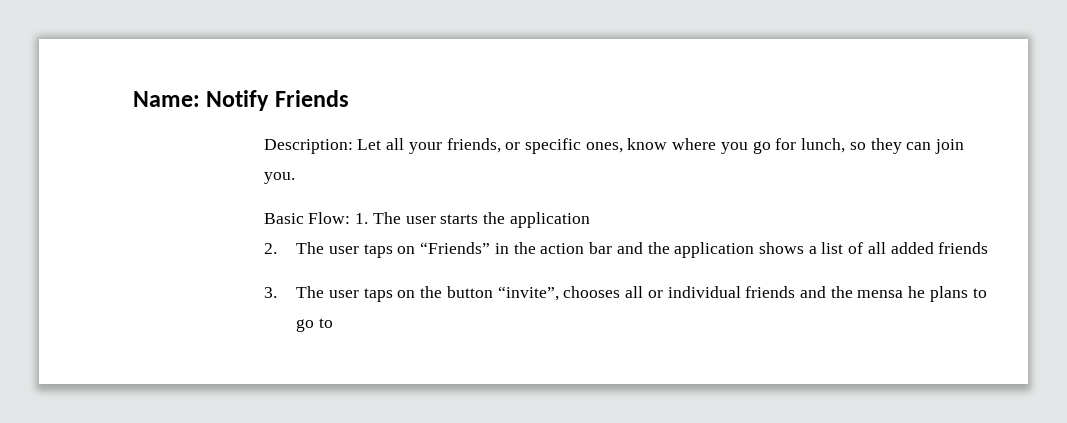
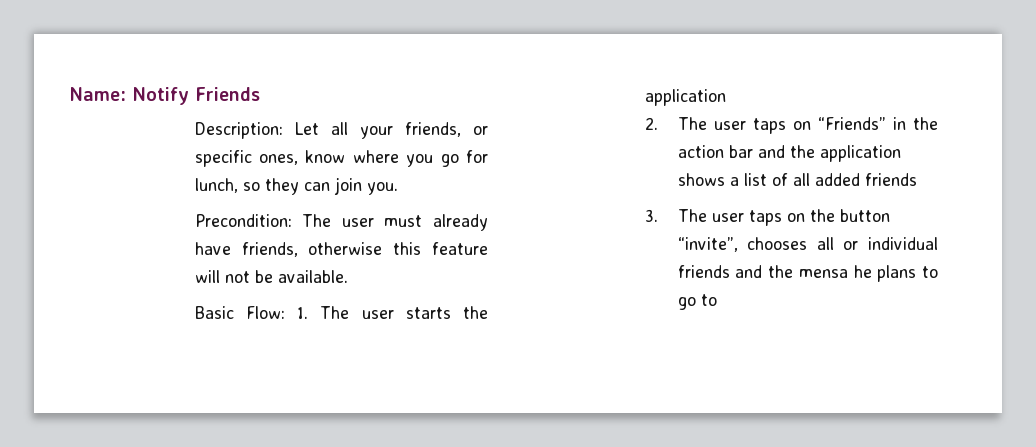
+ Precondition: The user must already have friends, otherwise this feature will not be available.

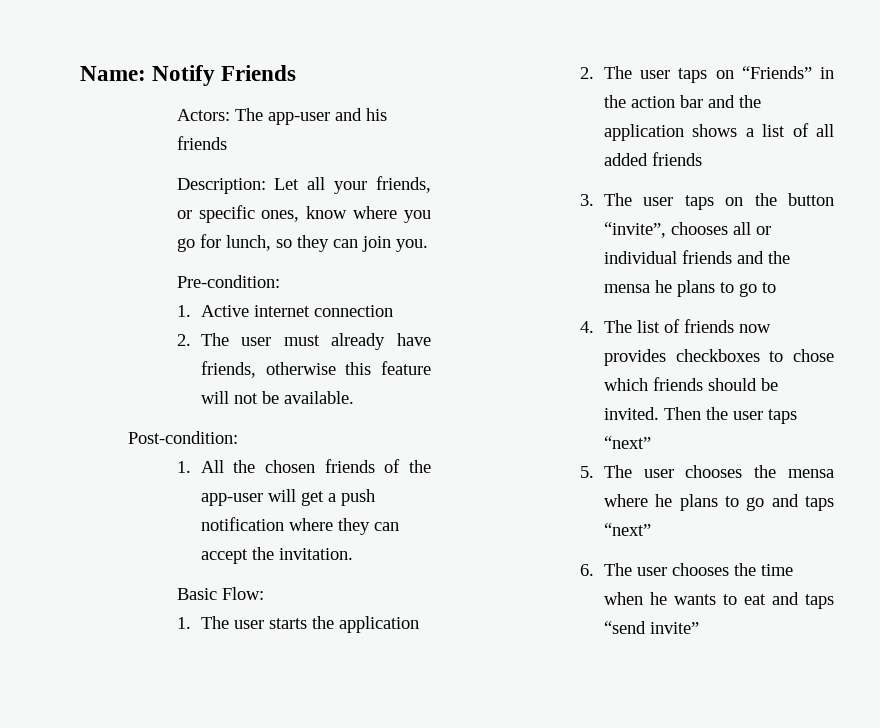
+ Actors: The app-user and his friends
- Precondition: The user must already have friends, otherwise this feature will not be available.
+ Pre-condition:
+ 1. Active internet connection
+ 2. The user must already have friends, otherwise this feature will not be available.
+ Post-condition:
+ 1. All the chosen friends of the app-user will get a push notification where they can accept the invitation.
- Basic Flow: 1. The user starts the application
+ Basic Flow:
+ 1. The user starts the application
+ 4. The list of friends now provides checkboxes to chose which friends should be invited. Then the user taps “next”
+ 5. The user chooses the mensa where he plans to go and taps “next”
+ 6. The user chooses the time when he wants to eat and taps “send invite”

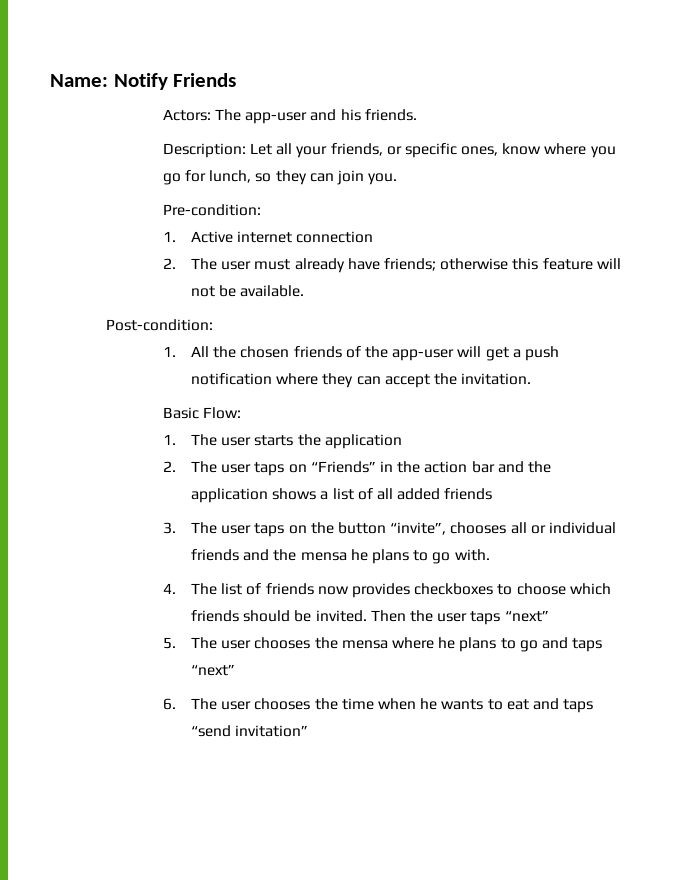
- Actors: The app-user and his friends
+ Actors: The app-user and his friends.
- 2. The user must already have friends, otherwise this feature will not be available.
+ 2. The user must already have friends; otherwise this feature will not be available.
- 3. The user taps on the button “invite”, chooses all or individual friends and the mensa he plans to go to
+ 3. The user taps on the button “invite”, chooses all or individual friends and the mensa he plans to go with.
- 4. The list of friends now provides checkboxes to chose which friends should be invited.
+ 4. The list of friends now provides checkboxes to choose which friends should be invited.
- 6. The user chooses the time when he wants to eat and taps “send invite”
+ 6. The user chooses the time when he wants to eat and taps “send invitation”

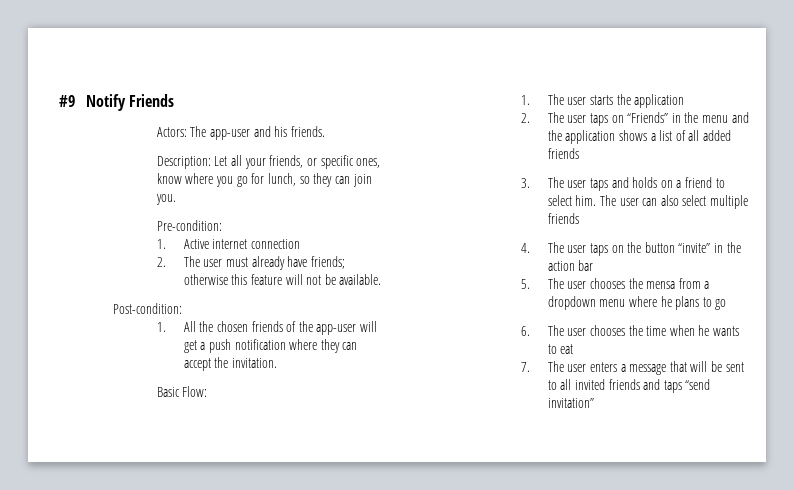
- Name: Notify Friends
+ #9 Notify Friends
- 2. The user taps on “Friends” in the action bar and the application shows a list of all added friends
+ 2. The user taps on “Friends” in the menu and the application shows a list of all added friends
- 3. The user taps on the button “invite”, chooses all or individual friends and the mensa he plans to go with.
- 4. The list of friends now provides checkboxes to choose which friends should be invited. Then the user taps “next”
+ 3. The user taps and holds on a friend to select him. The user can also select multiple friends
+ 4. The user taps on the button “invite” in the action bar
- 5. The user chooses the mensa where he plans to go and taps “next”
+ 5. The user chooses the mensa from a dropdown menu where he plans to go
- 6. The user chooses the time when he wants to eat and taps “send invitation”
+ 6. The user chooses the time when he wants to eat
+ 7. The user enters a message that will be sent to all invited friends and taps “send invitation”

